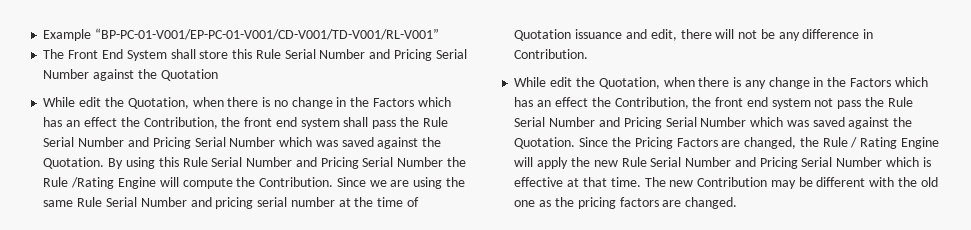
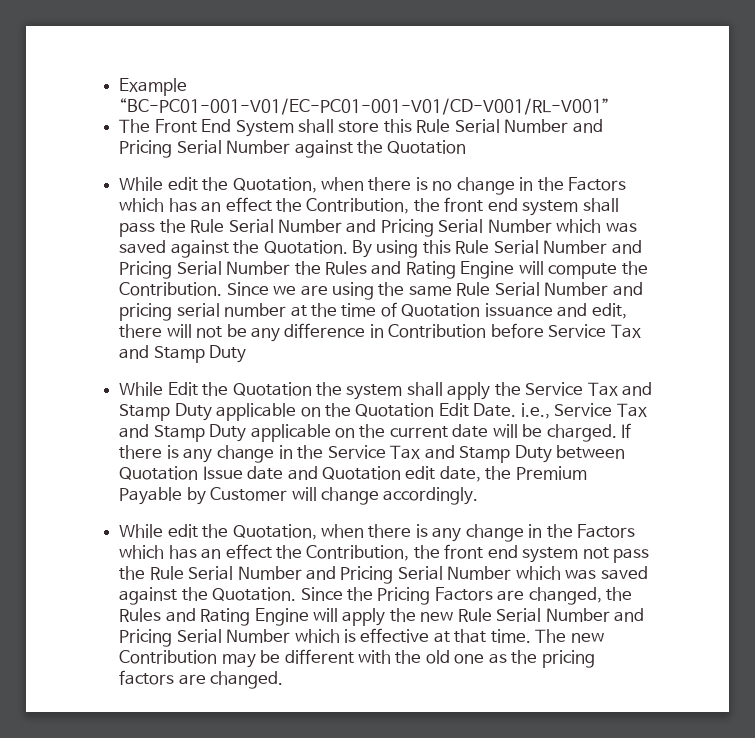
- Example “BP-PC-01-V001/EP-PC-01-V001/CD-V001/TD-V001/RL-V001”
+ Example “BC-PC01-001-V01/EC-PC01-001-V01/CD-V001/RL-V001”
- By using this Rule Serial Number and Pricing Serial Number the Rule /Rating Engine will compute the Contribution.
+ By using this Rule Serial Number and Pricing Serial Number the Rules and Rating Engine will compute the Contribution.
- Since we are using the same Rule Serial Number and pricing serial number at the time of Quotation issuance and edit, there will not be any difference in Contribution.
+ Since we are using the same Rule Serial Number and pricing serial number at the time of Quotation issuance and edit, there will not be any difference in Contribution before Service Tax and Stamp Duty
+ While Edit the Quotation the system shall apply the Service Tax and Stamp Duty applicable on the Quotation Edit Date. i.e., Service Tax and Stamp Duty applicable on the current date will be charged. If there is any change in the Service Tax and Stamp Duty between Quotation Issue date and Quotation edit date, the Premium Payable by Customer will change accordingly.
- Since the Pricing Factors are changed, the Rule / Rating Engine will apply the new Rule Serial Number and Pricing Serial Number which is effective at that time.
+ Since the Pricing Factors are changed, the Rules and Rating Engine will apply the new Rule Serial Number and Pricing Serial Number which is effective at that time.

